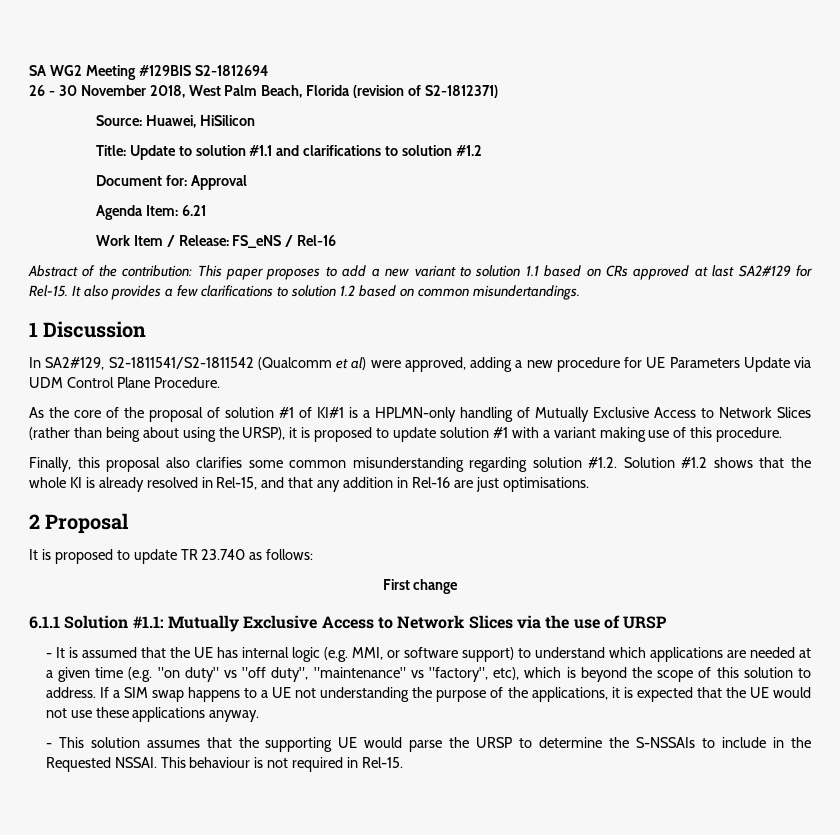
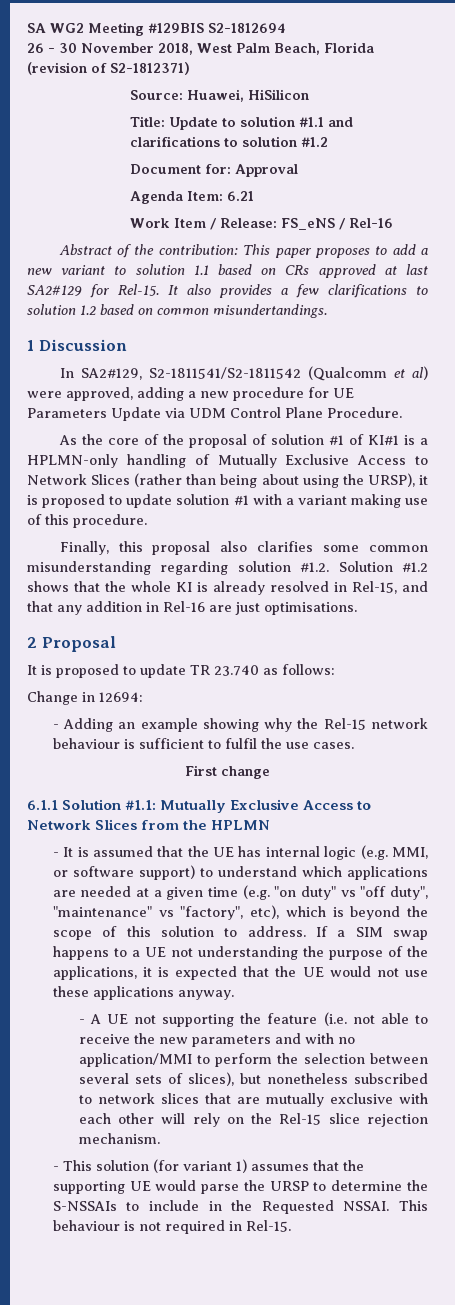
+ Change in 12694:
+ - Adding an example showing why the Rel-15 network behaviour is sufficient to fulfil the use cases.
- 6.1.1 Solution #1.1: Mutually Exclusive Access to Network Slices via the use of URSP
+ 6.1.1 Solution #1.1: Mutually Exclusive Access to Network Slices from the HPLMN
+ - A UE not supporting the feature (i.e. not able to receive the new parameters and with no application/MMI to perform the selection between several sets of slices), but nonetheless subscribed to network slices that are mutually exclusive with each other will rely on the Rel-15 slice rejection mechanism.
- - This solution assumes that the supporting UE would parse the URSP to determine the S-NSSAIs to include in the Requested NSSAI.
+ - This solution (for variant 1) assumes that the supporting UE would parse the URSP to determine the S-NSSAIs to include in the Requested NSSAI.

